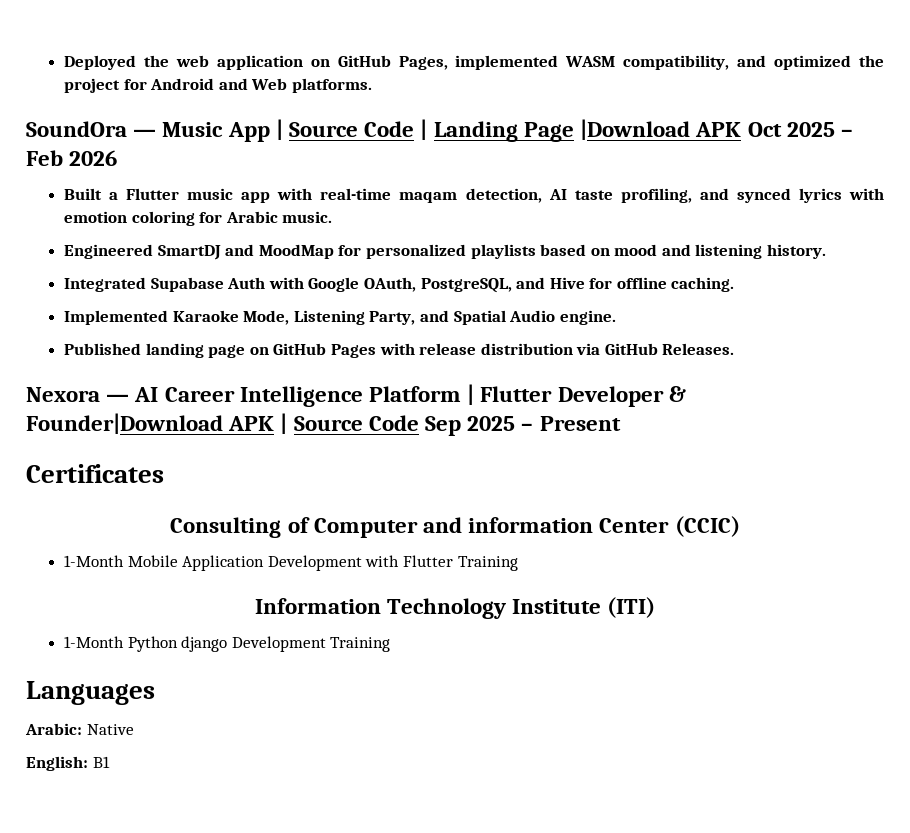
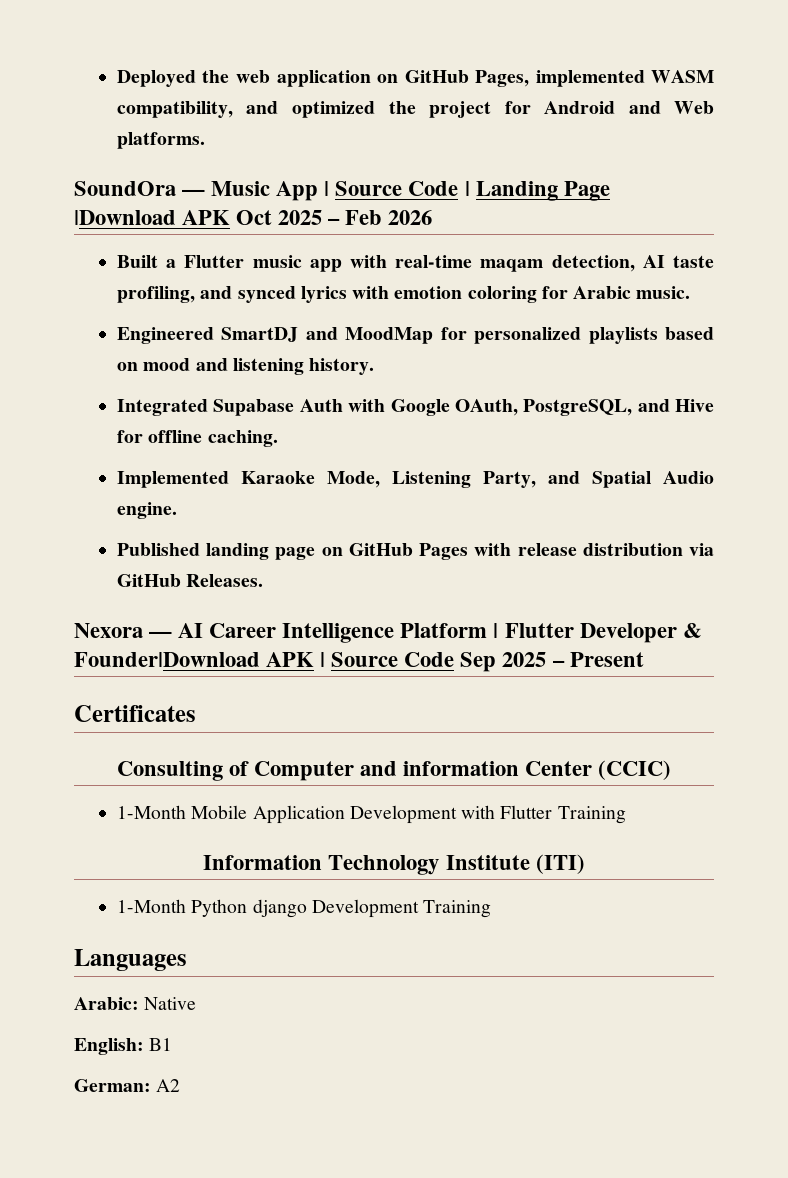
+ German: A2

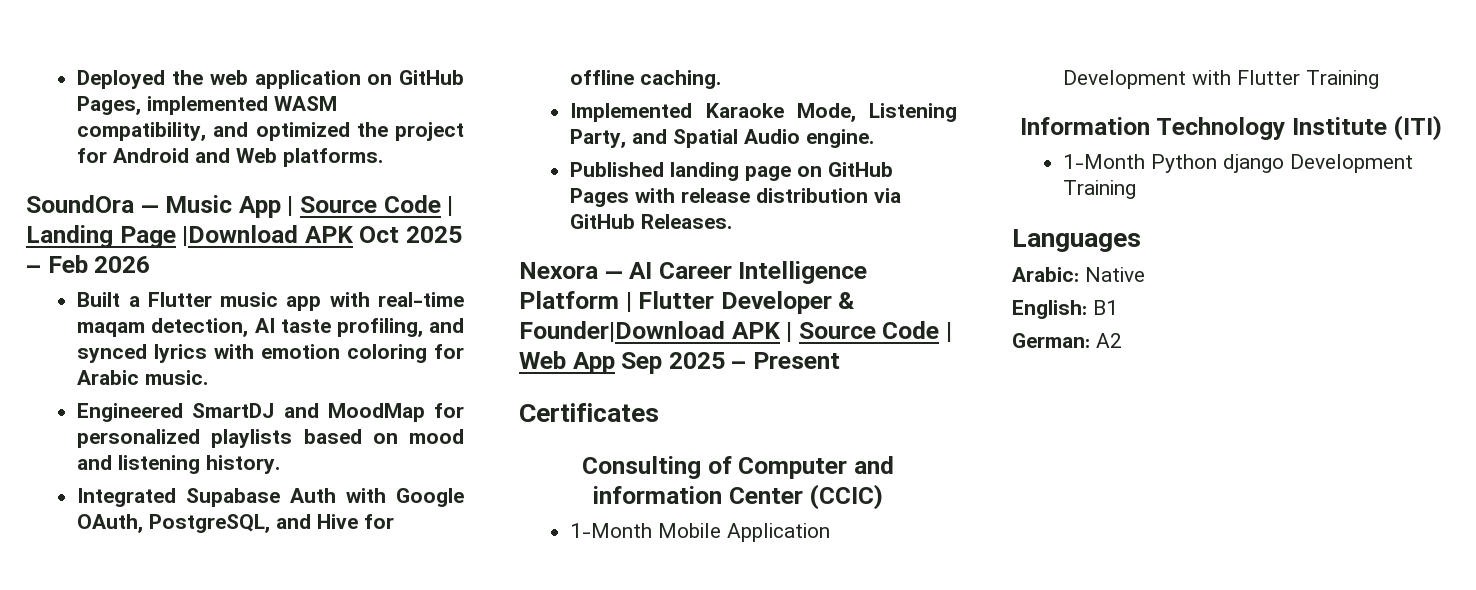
- Nexora — AI Career Intelligence Platform | Flutter Developer & Founder|Download APK | Source Code Sep 2025 – Present
+ Nexora — AI Career Intelligence Platform | Flutter Developer & Founder|Download APK | Source Code | Web App Sep 2025 – Present

